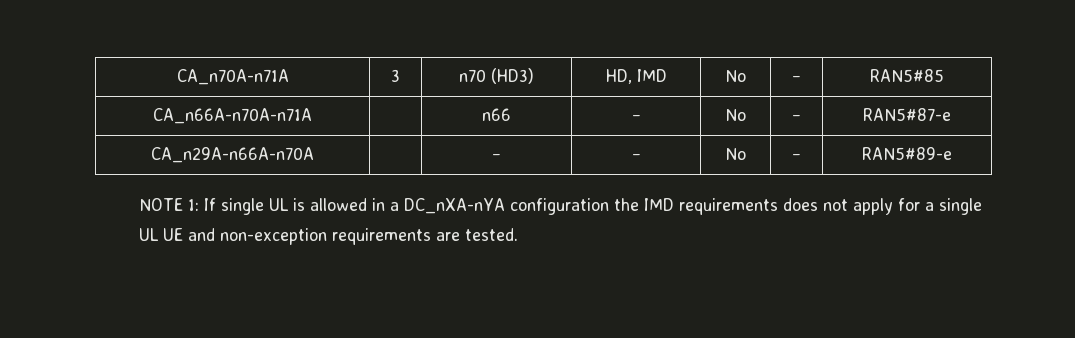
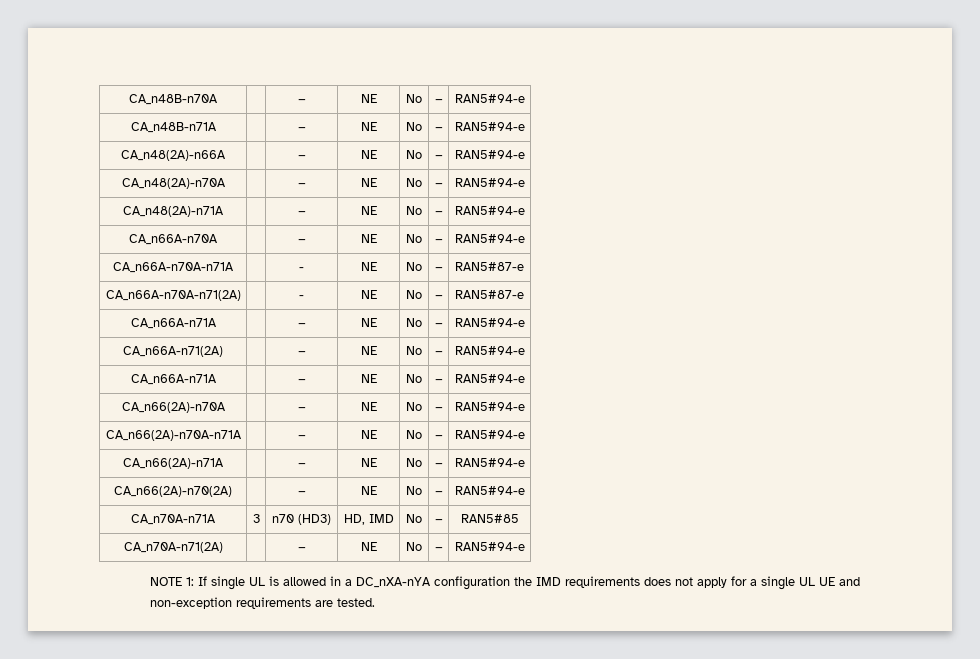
+ CA_n48B-n70A | | − | NE | No | − | RAN5#94-e
+ CA_n48B-n71A | | − | NE | No | − | RAN5#94-e
+ CA_n48(2A)-n66A | | − | NE | No | − | RAN5#94-e
+ CA_n48(2A)-n70A | | − | NE | No | − | RAN5#94-e
+ CA_n48(2A)-n71A | | − | NE | No | − | RAN5#94-e
+ CA_n66A-n70A | | − | NE | No | − | RAN5#94-e
+ CA_n66A-n70A-n71A | | - | NE | No | − | RAN5#87-e
+ CA_n66A-n70A-n71(2A) | | - | NE | No | − | RAN5#87-e
+ CA_n66A-n71A | | − | NE | No | − | RAN5#94-e
+ CA_n66A-n71(2A) | | − | NE | No | − | RAN5#94-e
+ CA_n66A-n71A | | − | NE | No | − | RAN5#94-e
+ CA_n66(2A)-n70A | | − | NE | No | − | RAN5#94-e
+ CA_n66(2A)-n70A-n71A | | − | NE | No | − | RAN5#94-e
+ CA_n66(2A)-n71A | | − | NE | No | − | RAN5#94-e
+ CA_n66(2A)-n70(2A) | | − | NE | No | − | RAN5#94-e
- CA_n66A-n70A-n71A | | n66 | − | No | − | RAN5#87-e
- CA_n29A-n66A-n70A | | − | − | No | − | RAN5#89-e
+ CA_n70A-n71(2A) | | − | NE | No | − | RAN5#94-e

